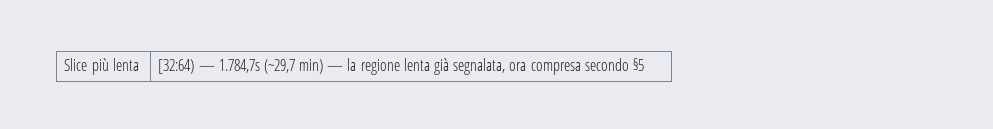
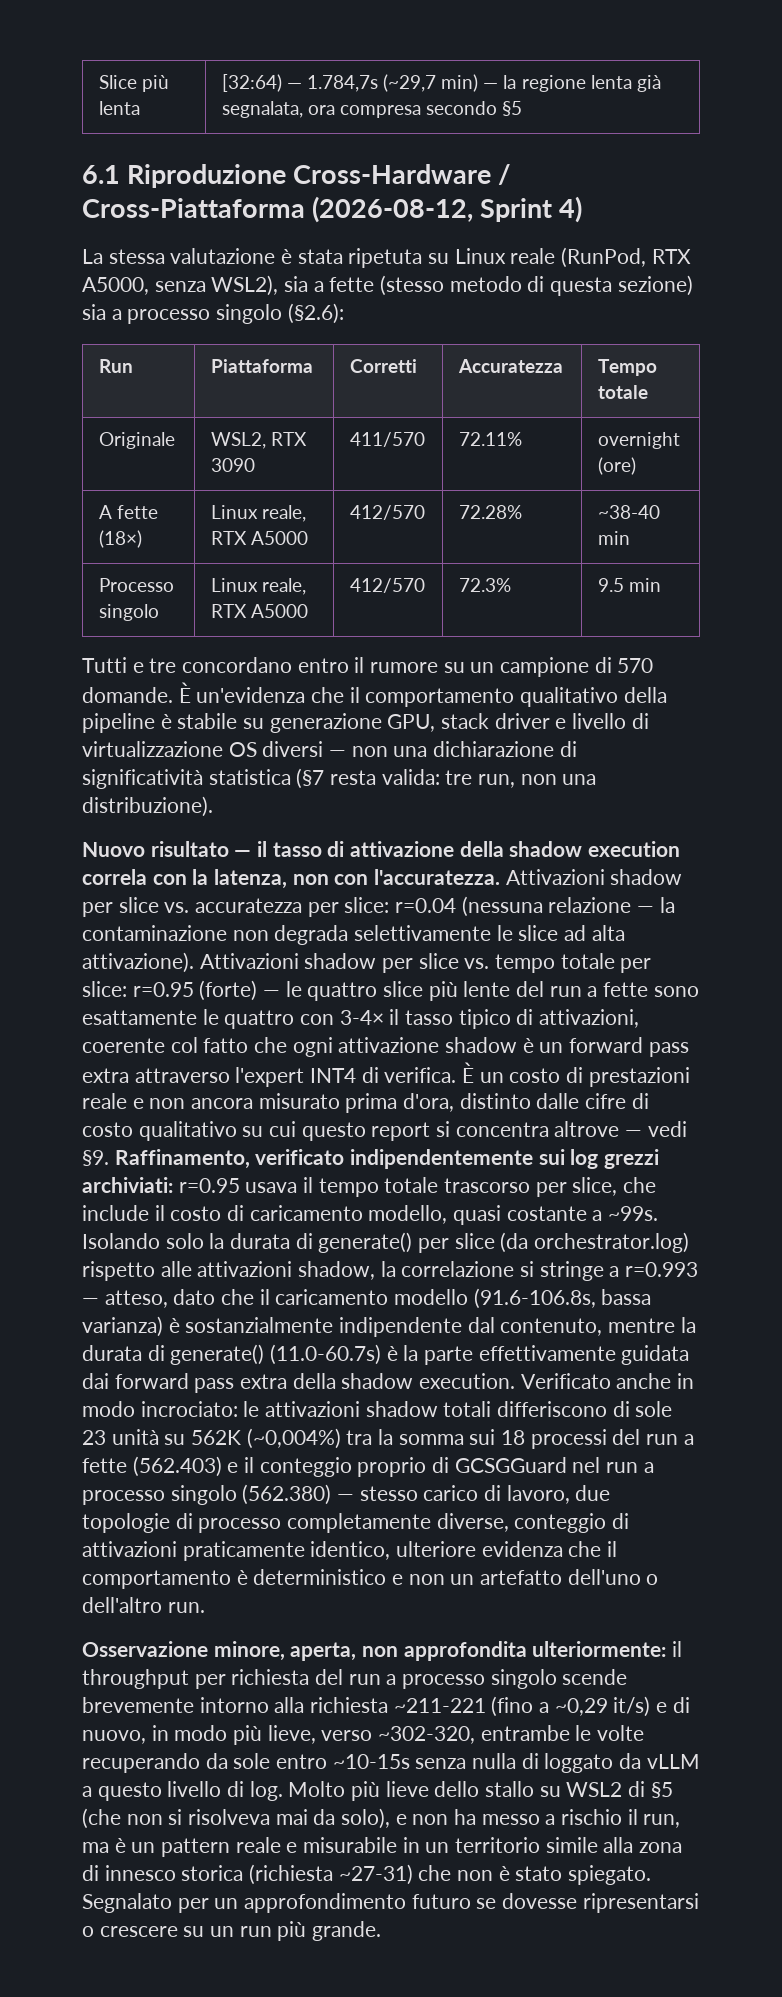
+ 6.1 Riproduzione Cross-Hardware / Cross-Piattaforma (2026-08-12, Sprint 4)
+ La stessa valutazione è stata ripetuta su Linux reale (RunPod, RTX A5000, senza WSL2), sia a fette (stesso metodo di questa sezione) sia a processo singolo (§2.6):
+ Run | Piattaforma | Corretti | Accuratezza | Tempo totale
+ Originale | WSL2, RTX 3090 | 411/570 | 72.11% | overnight (ore)
+ A fette (18×) | Linux reale, RTX A5000 | 412/570 | 72.28% | ~38-40 min
+ Processo singolo | Linux reale, RTX A5000 | 412/570 | 72.3% | 9.5 min
+ Tutti e tre concordano entro il rumore su un campione di 570 domande. È un'evidenza che il comportamento qualitativo della pipeline è stabile su generazione GPU, stack driver e livello di virtualizzazione OS diversi — non una dichiarazione di significatività statistica (§7 resta valida: tre run, non una distribuzione).
+ Nuovo risultato — il tasso di attivazione della shadow execution correla con la latenza, non con l'accuratezza. Attivazioni shadow per slice vs. accuratezza per slice: r=0.04 (nessuna relazione — la contaminazione non degrada selettivamente le slice ad alta attivazione). Attivazioni shadow per slice vs. tempo totale per slice: r=0.95 (forte) — le quattro slice più lente del run a fette sono esattamente le quattro con 3-4× il tasso tipico di attivazioni, coerente col fatto che ogni attivazione shadow è un forward pass extra attraverso l'expert INT4 di verifica. È un costo di prestazioni reale e non ancora misurato prima d'ora, distinto dalle cifre di costo qualitativo su cui questo report si concentra altrove — vedi §9. Raffinamento, verificato indipendentemente sui log grezzi archiviati: r=0.95 usava il tempo totale trascorso per slice, che include il costo di caricamento modello, quasi costante a ~99s. Isolando solo la durata di generate() per slice (da orchestrator.log) rispetto alle attivazioni shadow, la correlazione si stringe a r=0.993 — atteso, dato che il caricamento modello (91.6-106.8s, bassa varianza) è sostanzialmente indipendente dal contenuto, mentre la durata di generate() (11.0-60.7s) è la parte effettivamente guidata dai forward pass extra della shadow execution. Verificato anche in modo incrociato: le attivazioni shadow totali differiscono di sole 23 unità su 562K (~0,004%) tra la somma sui 18 processi del run a fette (562.403) e il conteggio proprio di GCSGGuard nel run a processo singolo (562.380) — stesso carico di lavoro, due topologie di processo completamente diverse, conteggio di attivazioni praticamente identico, ulteriore evidenza che il comportamento è deterministico e non un artefatto dell'uno o dell'altro run.
+ Osservazione minore, aperta, non approfondita ulteriormente: il throughput per richiesta del run a processo singolo scende brevemente intorno alla richiesta ~211-221 (fino a ~0,29 it/s) e di nuovo, in modo più lieve, verso ~302-320, entrambe le volte recuperando da sole entro ~10-15s senza nulla di loggato da vLLM a questo livello di log. Molto più lieve dello stallo su WSL2 di §5 (che non si risolveva mai da solo), e non ha messo a rischio il run, ma è un pattern reale e misurabile in un territorio simile alla zona di innesco storica (richiesta ~27-31) che non è stato spiegato. Segnalato per un approfondimento futuro se dovesse ripresentarsi o crescere su un run più grande.

